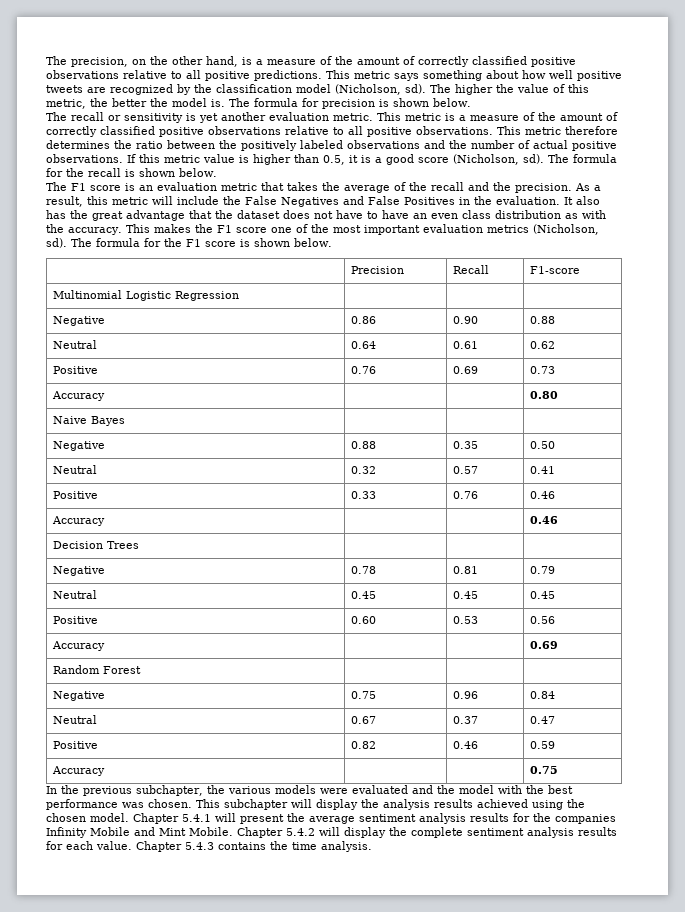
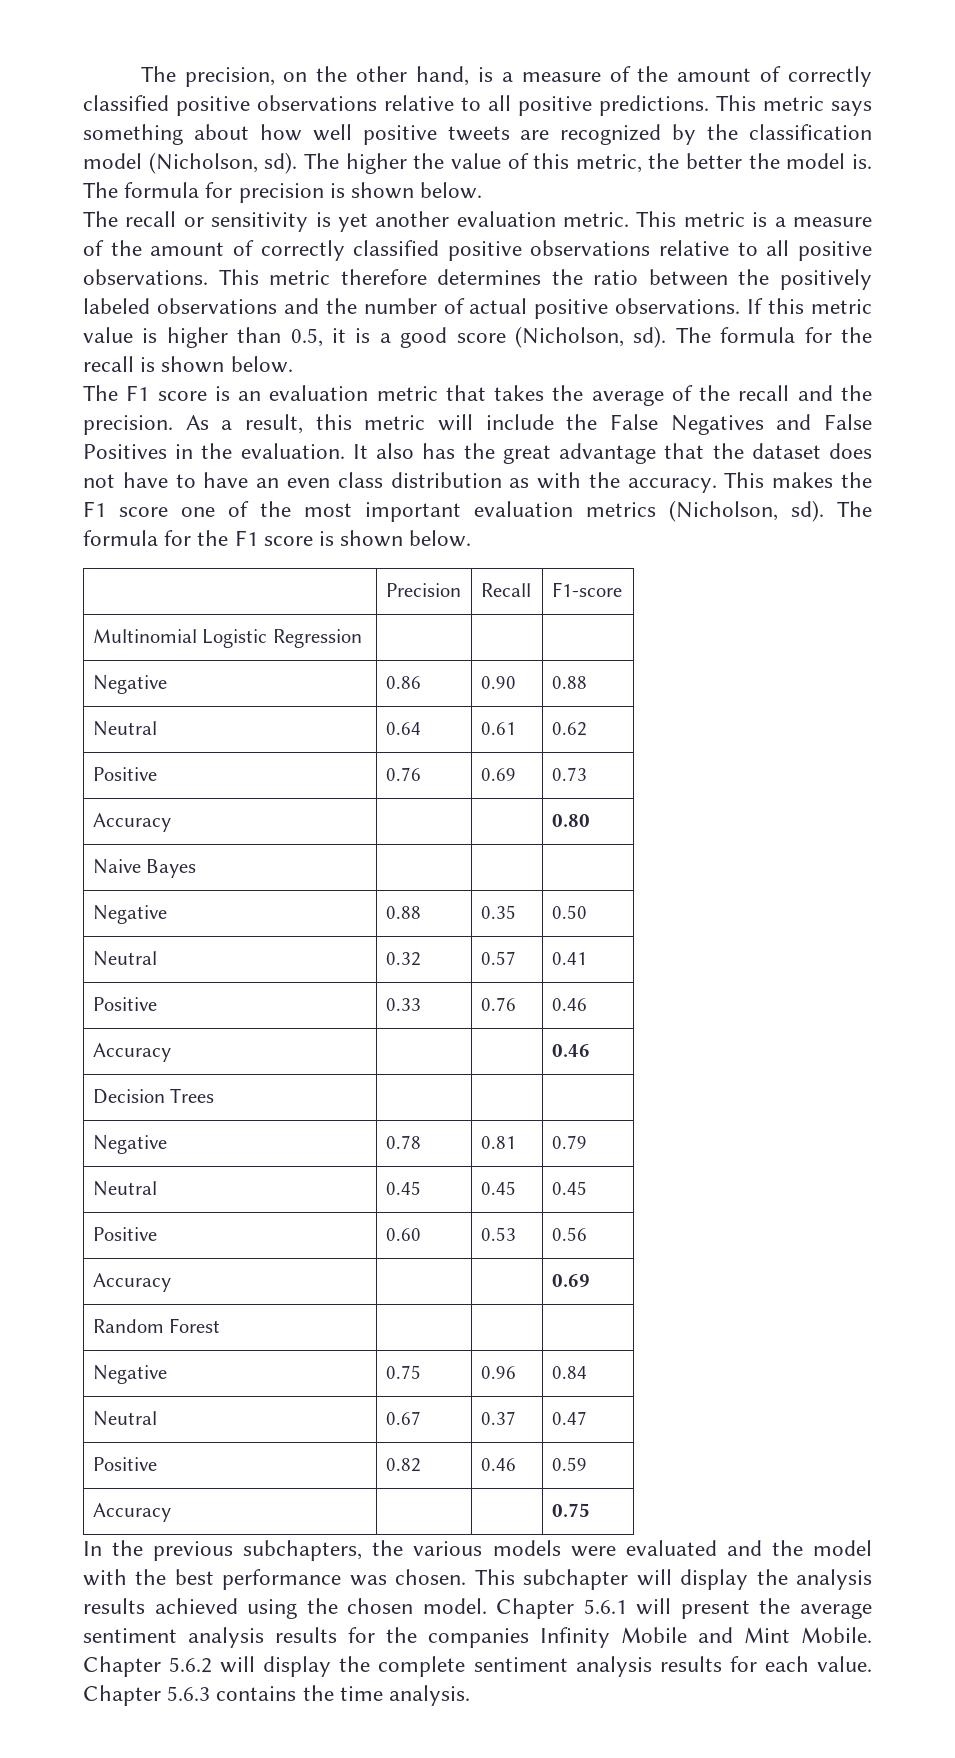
- In the previous subchapter, the various models were evaluated and the model with the best performance was chosen.
+ In the previous subchapters, the various models were evaluated and the model with the best performance was chosen.
- Chapter 5.4.1 will present the average sentiment analysis results for the companies Infinity Mobile and Mint Mobile.
+ Chapter 5.6.1 will present the average sentiment analysis results for the companies Infinity Mobile and Mint Mobile.
- Chapter 5.4.2 will display the complete sentiment analysis results for each value.
+ Chapter 5.6.2 will display the complete sentiment analysis results for each value.
- Chapter 5.4.3 contains the time analysis.
+ Chapter 5.6.3 contains the time analysis.

